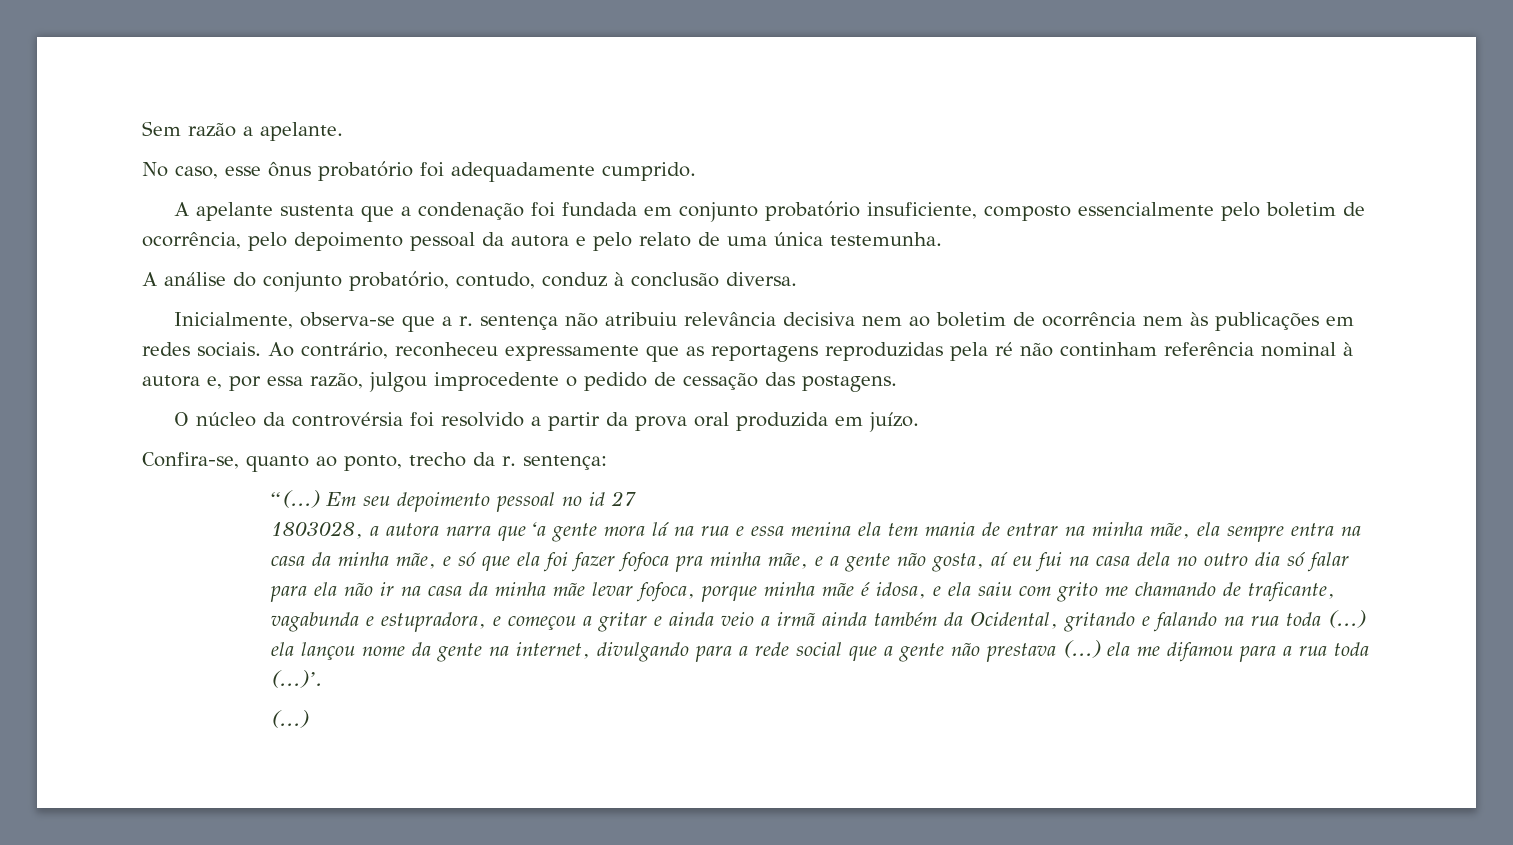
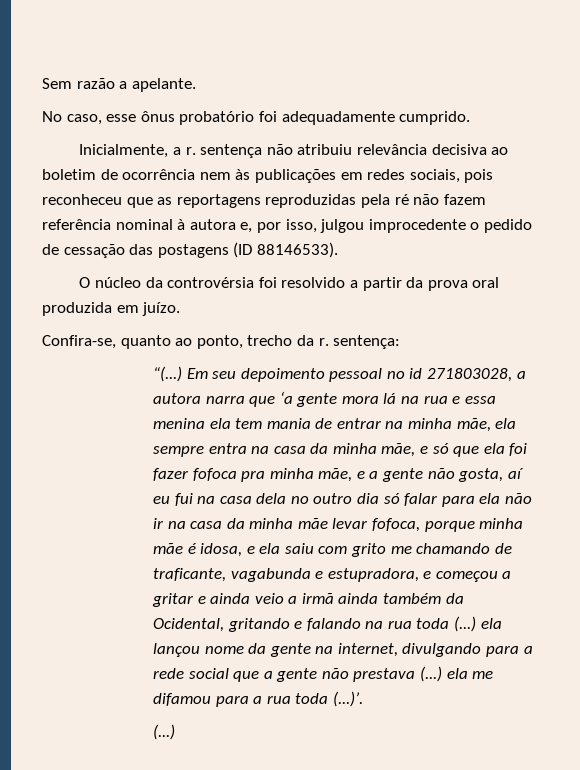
- A apelante sustenta que a condenação foi fundada em conjunto probatório insuficiente, composto essencialmente pelo boletim de ocorrência, pelo depoimento pessoal da autora e pelo relato de uma única testemunha.
- A análise do conjunto probatório, contudo, conduz à conclusão diversa.
- Inicialmente, observa-se que a r. sentença não atribuiu relevância decisiva nem ao boletim de ocorrência nem às publicações em redes sociais. Ao contrário, reconheceu expressamente que as reportagens reproduzidas pela ré não continham referência nominal à autora e, por essa razão, julgou improcedente o pedido de cessação das postagens.
+ Inicialmente, a r. sentença não atribuiu relevância decisiva ao boletim de ocorrência nem às publicações em redes sociais, pois reconheceu que as reportagens reproduzidas pela ré não fazem referência nominal à autora e, por isso, julgou improcedente o pedido de cessação das postagens (ID 88146533).
- Em seu depoimento pessoal no id 27
- 1803028, a autora narra que ‘a gente mora lá na rua e essa menina ela tem mania de entrar na minha mãe, ela sempre entra na casa da minha mãe, e só que ela foi fazer fofoca pra minha mãe, e a gente não gosta, aí eu fui na casa dela no outro dia só falar para ela não ir na casa da minha mãe levar fofoca, porque minha mãe é idosa, e ela saiu com grito me chamando de traficante, vagabunda e estupradora, e começou a gritar e ainda veio a irmã ainda também da Ocidental, gritando e falando na rua toda (...) ela lançou nome da gente na internet, divulgando para a rede social que a gente não prestava (...) ela me difamou para a rua toda (...)’.
+ Em seu depoimento pessoal no id 271803028, a autora narra que ‘a gente mora lá na rua e essa menina ela tem mania de entrar na minha mãe, ela sempre entra na casa da minha mãe, e só que ela foi fazer fofoca pra minha mãe, e a gente não gosta, aí eu fui na casa dela no outro dia só falar para ela não ir na casa da minha mãe levar fofoca, porque minha mãe é idosa, e ela saiu com grito me chamando de traficante, vagabunda e estupradora, e começou a gritar e ainda veio a irmã ainda também da Ocidental, gritando e falando na rua toda (...) ela lançou nome da gente na internet, divulgando para a rede social que a gente não prestava (...) ela me difamou para a rua toda (...)’.

